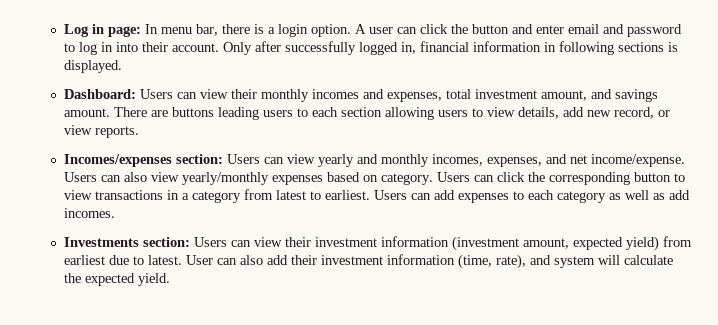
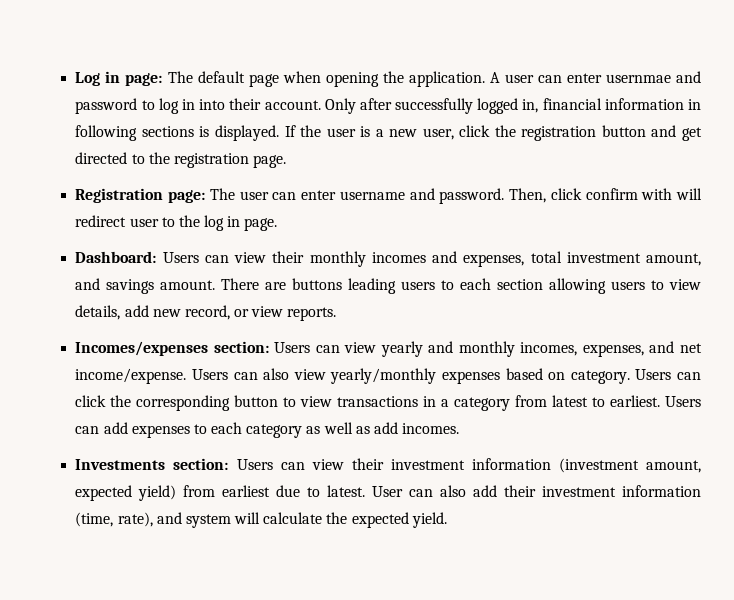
- Log in page: In menu bar, there is a login option. A user can click the button and enter email and password to log in into their account.
+ Log in page: The default page when opening the application. A user can enter usernmae and password to log in into their account.
+ If the user is a new user, click the registration button and get directed to the registration page.
+ Registration page: The user can enter username and password. Then, click confirm with will redirect user to the log in page.

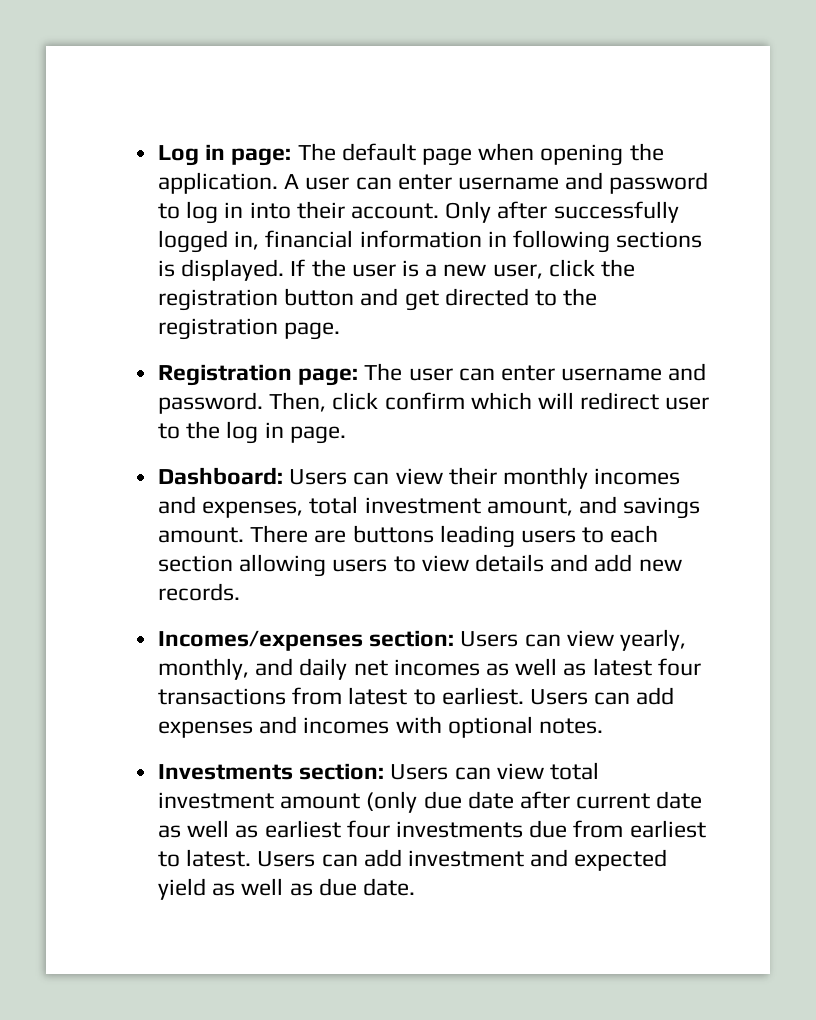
- A user can enter usernmae and password to log in into their account.
+ A user can enter username and password to log in into their account.
- Then, click confirm with will redirect user to the log in page.
+ Then, click confirm which will redirect user to the log in page.
- There are buttons leading users to each section allowing users to view details, add new record, or view reports.
+ There are buttons leading users to each section allowing users to view details and add new records.
- Incomes/expenses section: Users can view yearly and monthly incomes, expenses, and net income/expense. Users can also view yearly/monthly expenses based on category. Users can click the corresponding button to view transactions in a category from latest to earliest.
+ Incomes/expenses section: Users can view yearly, monthly, and daily net incomes as well as latest four transactions from latest to earliest.
- Users can add expenses to each category as well as add incomes.
+ Users can add expenses and incomes with optional notes.
- Investments section: Users can view their investment information (investment amount, expected yield) from earliest due to latest.
+ Investments section: Users can view total investment amount (only due date after current date as well as earliest four investments due from earliest to latest.
- User can also add their investment information (time, rate), and system will calculate the expected yield.
+ Users can add investment and expected yield as well as due date.

